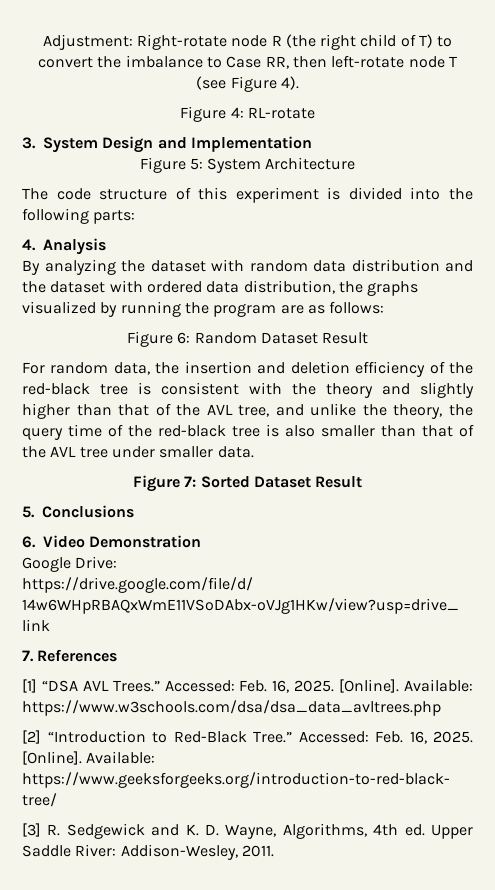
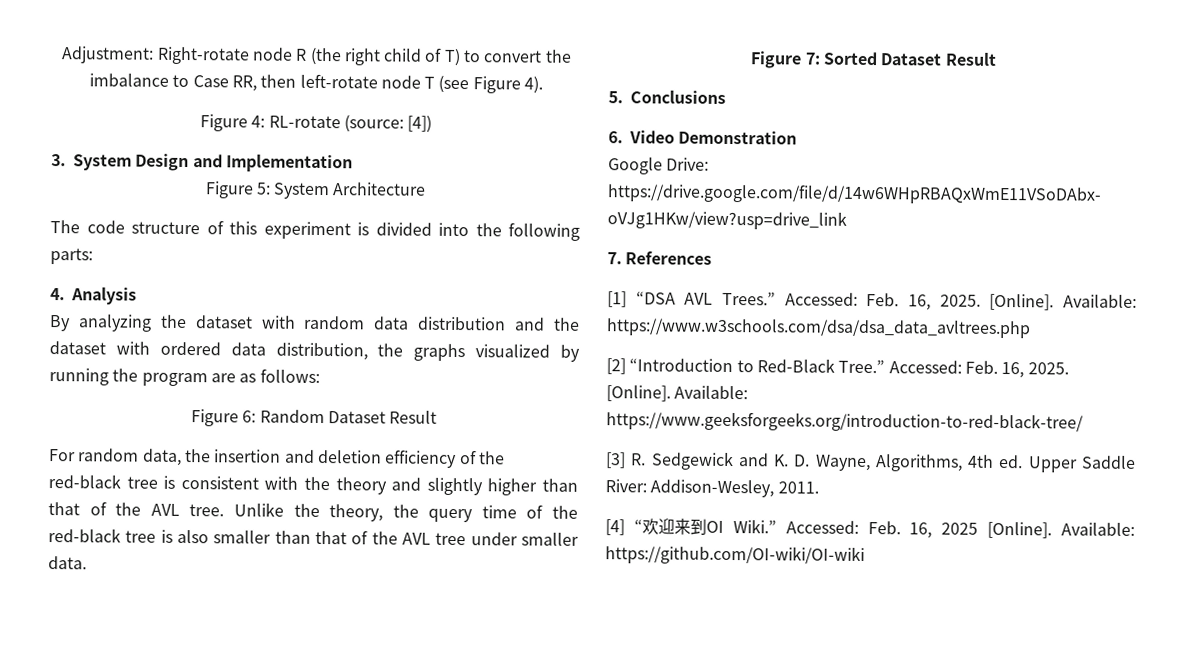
- Figure 4: RL-rotate
+ Figure 4: RL-rotate (source: [4])
- For random data, the insertion and deletion efficiency of the red-black tree is consistent with the theory and slightly higher than that of the AVL tree, and unlike the theory, the query time of the red-black tree is also smaller than that of the AVL tree under smaller data.
+ For random data, the insertion and deletion efficiency of the red-black tree is consistent with the theory and slightly higher than that of the AVL tree. Unlike the theory, the query time of the red-black tree is also smaller than that of the AVL tree under smaller data.
+ [4] “欢迎来到OI Wiki.” Accessed: Feb. 16, 2025 [Online]. Available: https://github.com/OI-wiki/OI-wiki

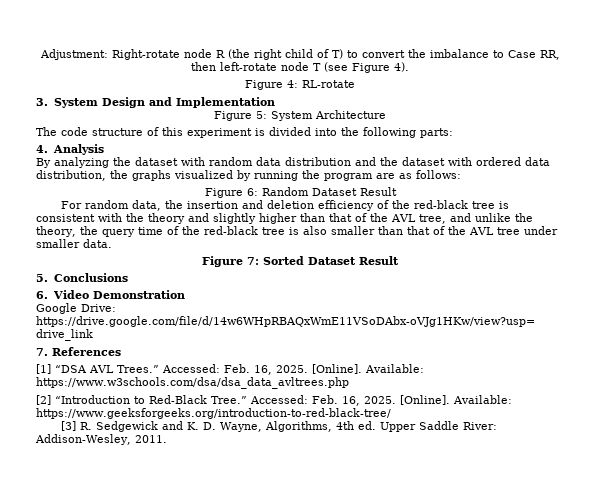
- Figure 4: RL-rotate (source: [4])
+ Figure 4: RL-rotate
- For random data, the insertion and deletion efficiency of the red-black tree is consistent with the theory and slightly higher than that of the AVL tree. Unlike the theory, the query time of the red-black tree is also smaller than that of the AVL tree under smaller data.
+ For random data, the insertion and deletion efficiency of the red-black tree is consistent with the theory and slightly higher than that of the AVL tree, and unlike the theory, the query time of the red-black tree is also smaller than that of the AVL tree under smaller data.
- [4] “欢迎来到OI Wiki.” Accessed: Feb. 16, 2025 [Online]. Available: https://github.com/OI-wiki/OI-wiki

